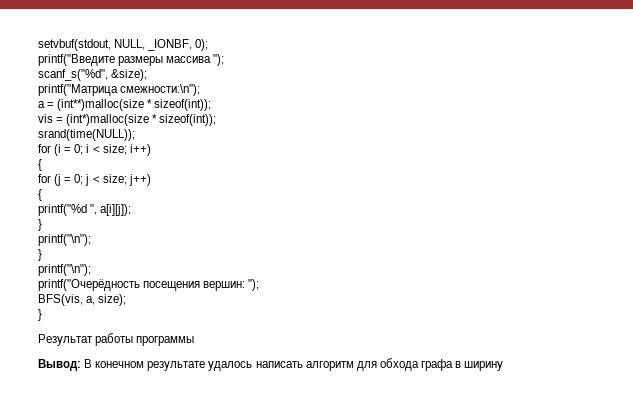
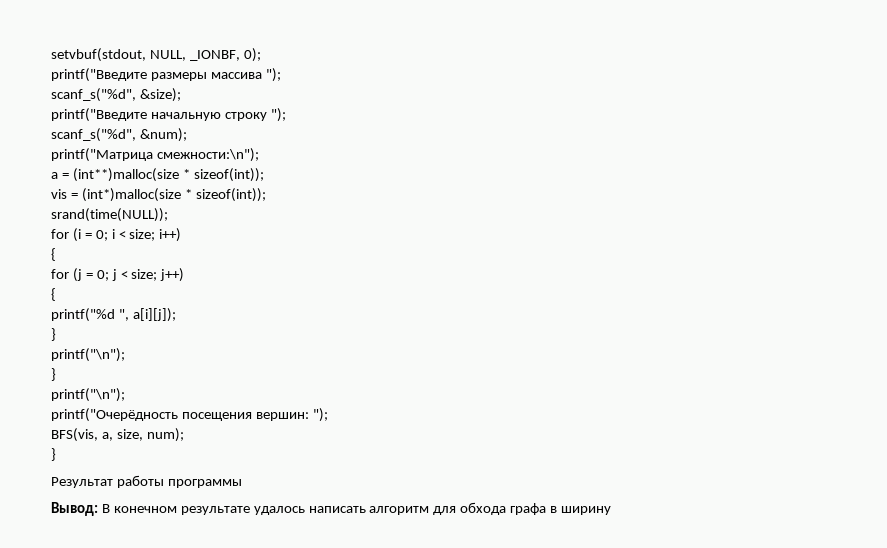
+ printf("Введите начальную строку ");
+ scanf_s("%d", &num);
- BFS(vis, a, size);
+ BFS(vis, a, size, num);

